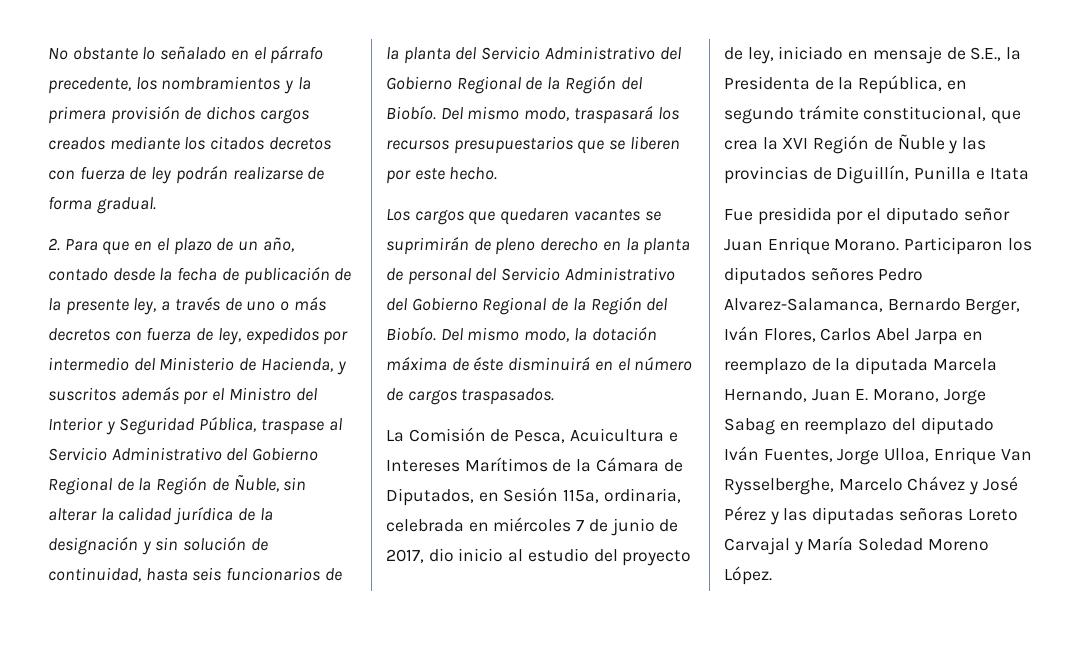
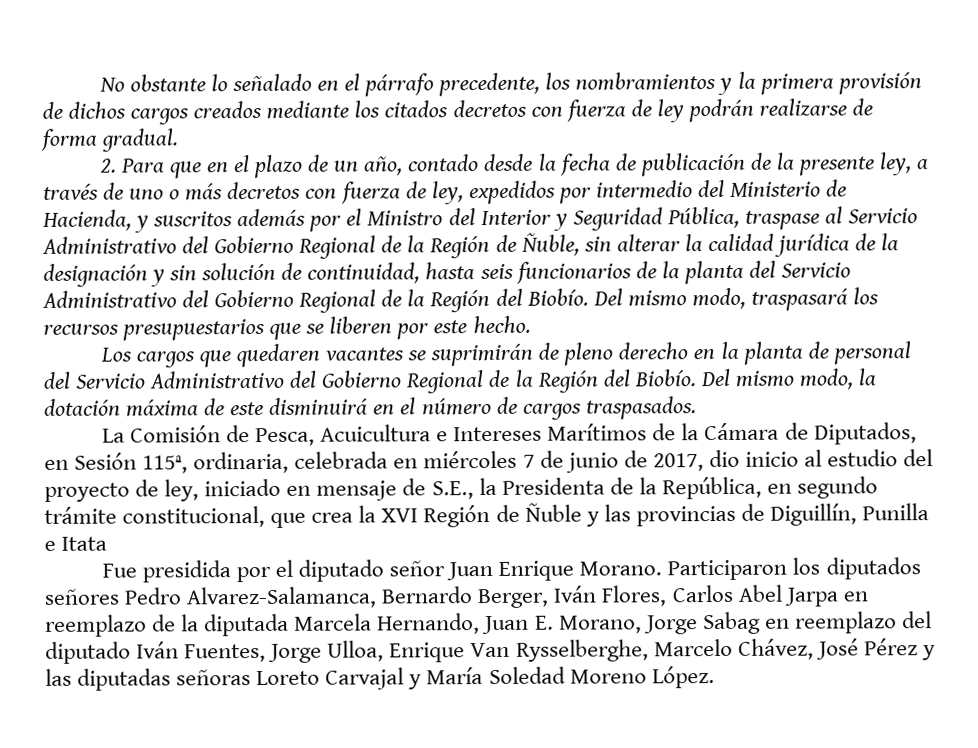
- Del mismo modo, la dotación máxima de éste disminuirá en el número de cargos traspasados.
+ Del mismo modo, la dotación máxima de este disminuirá en el número de cargos traspasados.
- Participaron los diputados señores Pedro Alvarez-Salamanca, Bernardo Berger, Iván Flores, Carlos Abel Jarpa en reemplazo de la diputada Marcela Hernando, Juan E. Morano, Jorge Sabag en reemplazo del diputado Iván Fuentes, Jorge Ulloa, Enrique Van Rysselberghe, Marcelo Chávez y José Pérez y las diputadas señoras Loreto Carvajal y María Soledad Moreno López.
+ Participaron los diputados señores Pedro Alvarez-Salamanca, Bernardo Berger, Iván Flores, Carlos Abel Jarpa en reemplazo de la diputada Marcela Hernando, Juan E. Morano, Jorge Sabag en reemplazo del diputado Iván Fuentes, Jorge Ulloa, Enrique Van Rysselberghe, Marcelo Chávez, José Pérez y las diputadas señoras Loreto Carvajal y María Soledad Moreno López.

